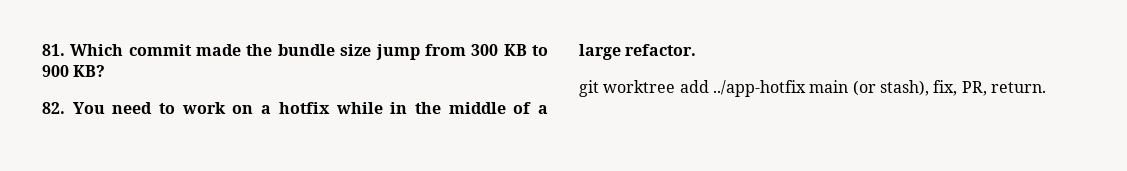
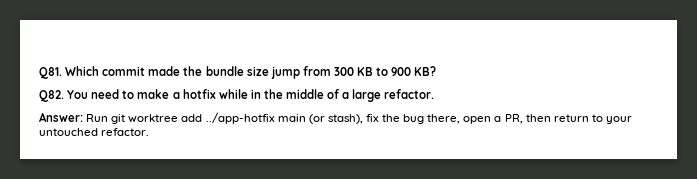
- 81. Which commit made the bundle size jump from 300 KB to 900 KB?
+ Q81. Which commit made the bundle size jump from 300 KB to 900 KB?
- 82. You need to work on a hotfix while in the middle of a large refactor.
+ Q82. You need to make a hotfix while in the middle of a large refactor.
- git worktree add ../app-hotfix main (or stash), fix, PR, return.
+ Answer: Run git worktree add ../app-hotfix main (or stash), fix the bug there, open a PR, then return to your untouched refactor.

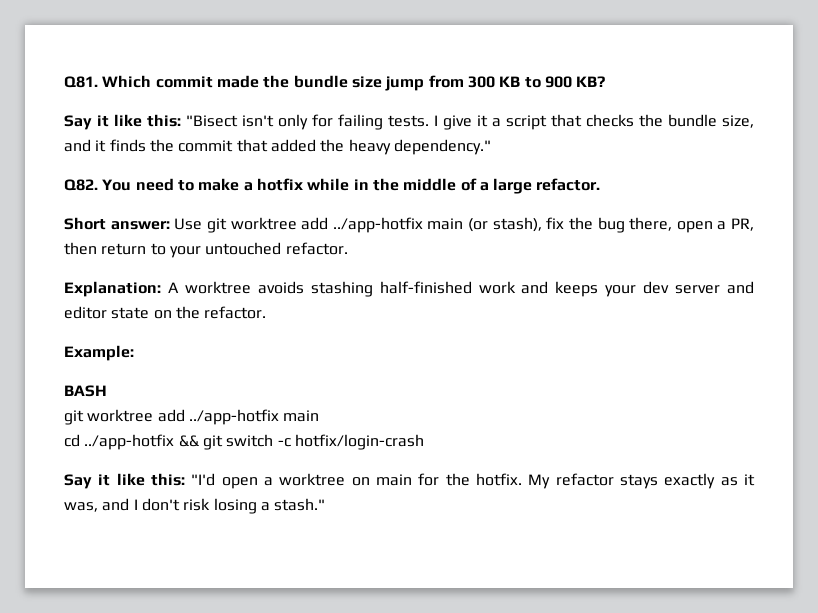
+ Say it like this: "Bisect isn't only for failing tests. I give it a script that checks the bundle size, and it finds the commit that added the heavy dependency."
- Answer: Run git worktree add ../app-hotfix main (or stash), fix the bug there, open a PR, then return to your untouched refactor.
+ Short answer: Use git worktree add ../app-hotfix main (or stash), fix the bug there, open a PR, then return to your untouched refactor.
+ Explanation: A worktree avoids stashing half-finished work and keeps your dev server and editor state on the refactor.
+ Example:
+ BASH
+ git worktree add ../app-hotfix main
+ cd ../app-hotfix && git switch -c hotfix/login-crash
+ Say it like this: "I'd open a worktree on main for the hotfix. My refactor stays exactly as it was, and I don't risk losing a stash."

